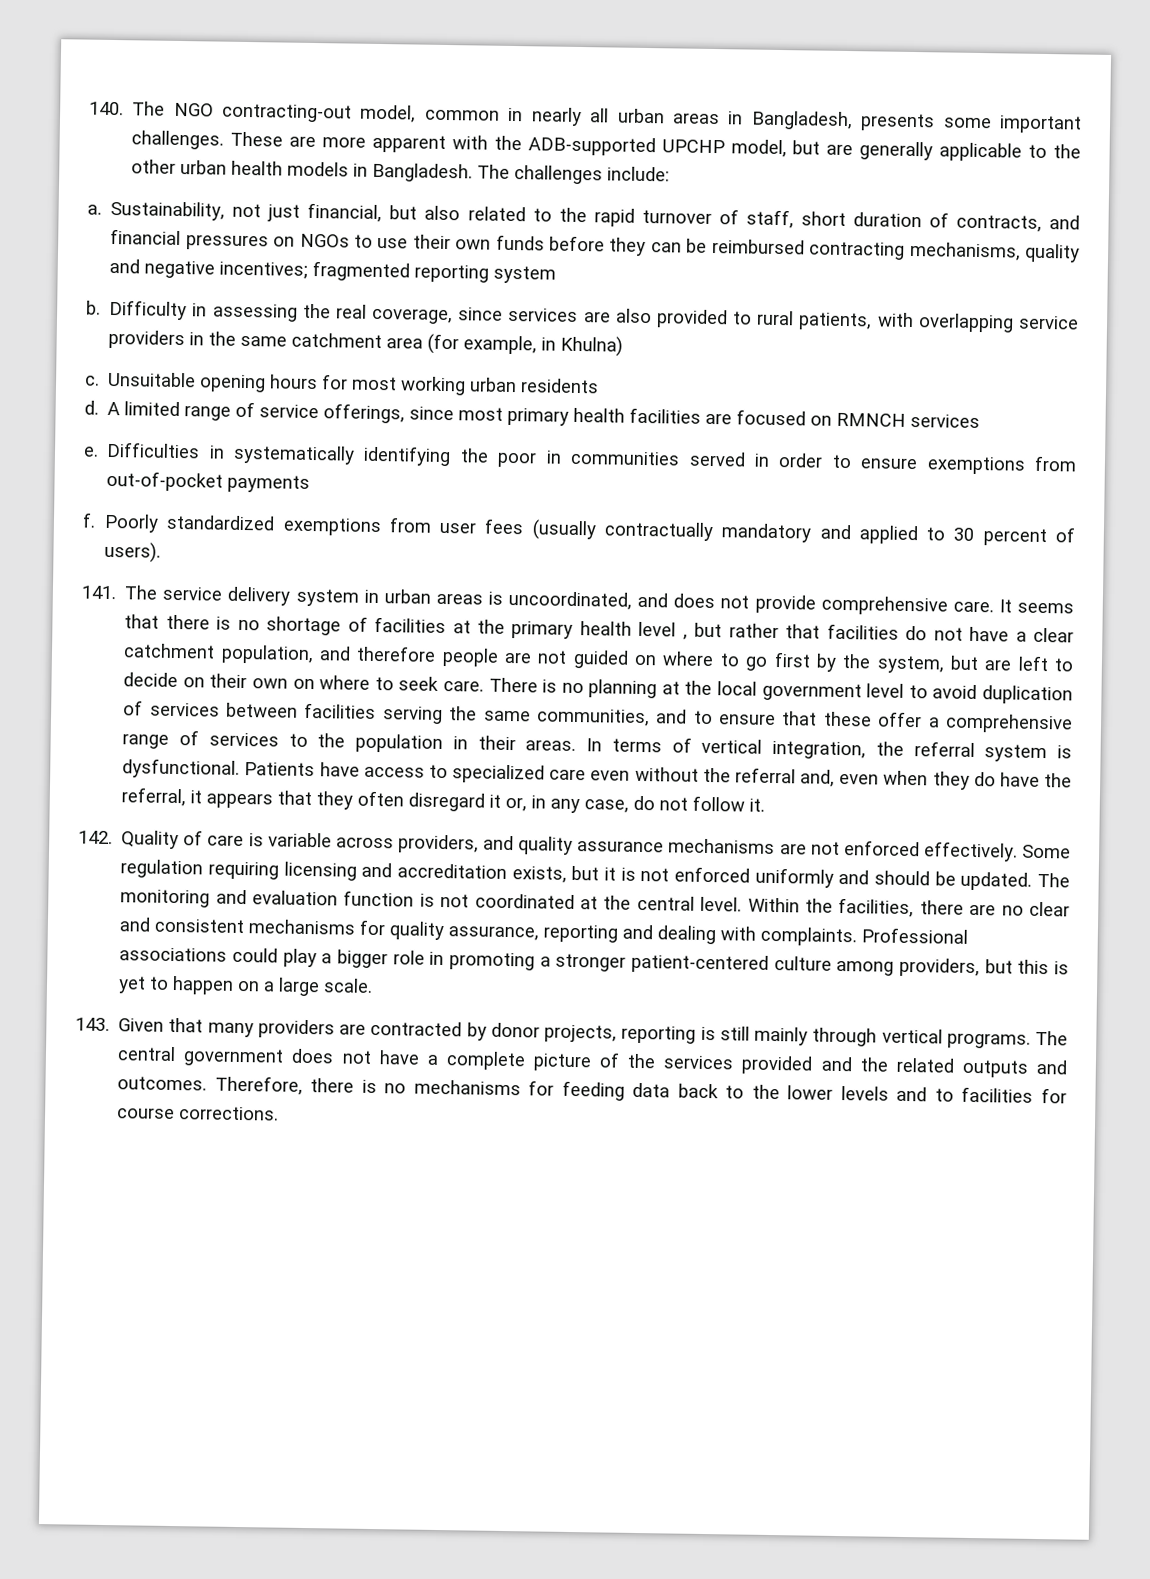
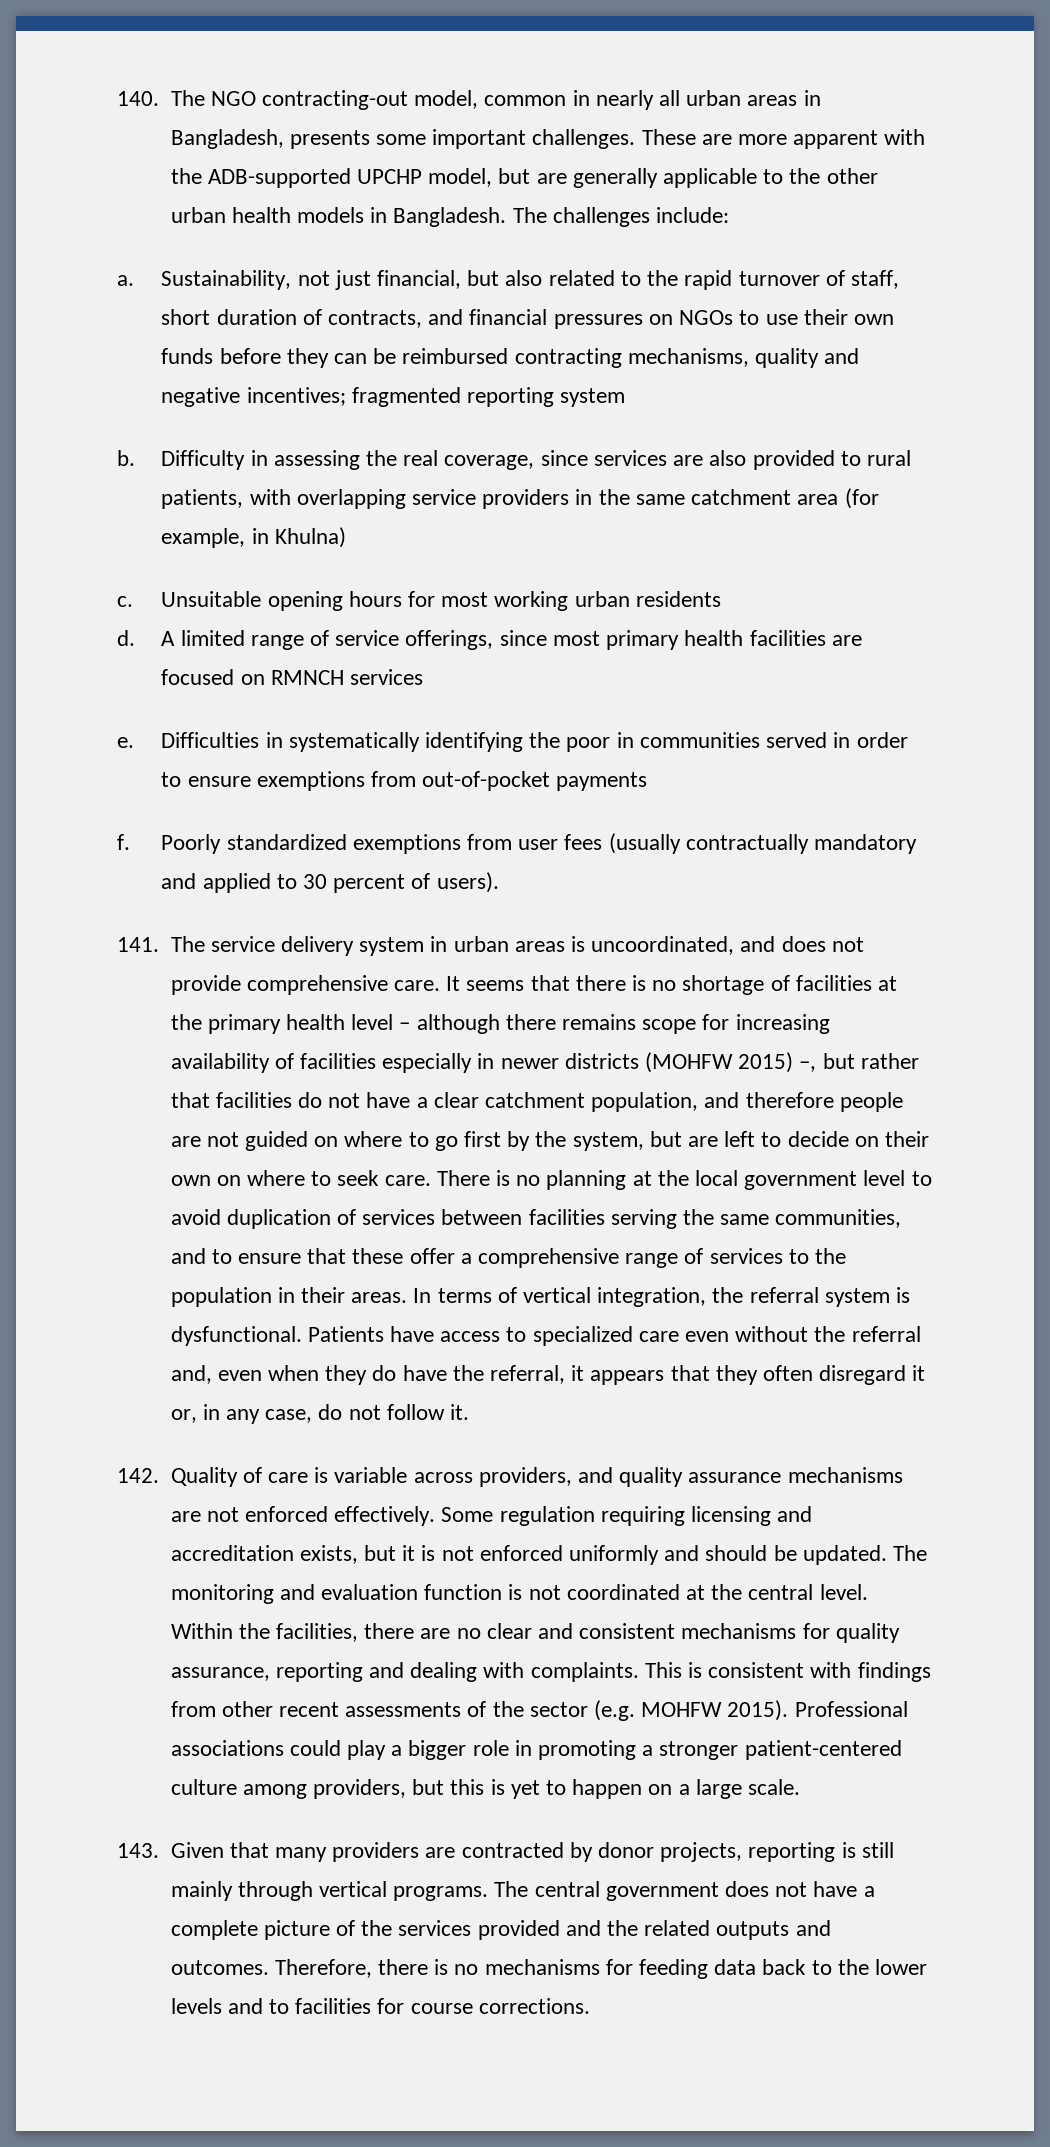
- It seems that there is no shortage of facilities at the primary health level , but rather that facilities do not have a clear catchment population, and therefore people are not guided on where to go first by the system, but are left to decide on their own on where to seek care.
+ It seems that there is no shortage of facilities at the primary health level – although there remains scope for increasing availability of facilities especially in newer districts (MOHFW 2015) –, but rather that facilities do not have a clear catchment population, and therefore people are not guided on where to go first by the system, but are left to decide on their own on where to seek care.
+ This is consistent with findings from other recent assessments of the sector (e.g. MOHFW 2015).

